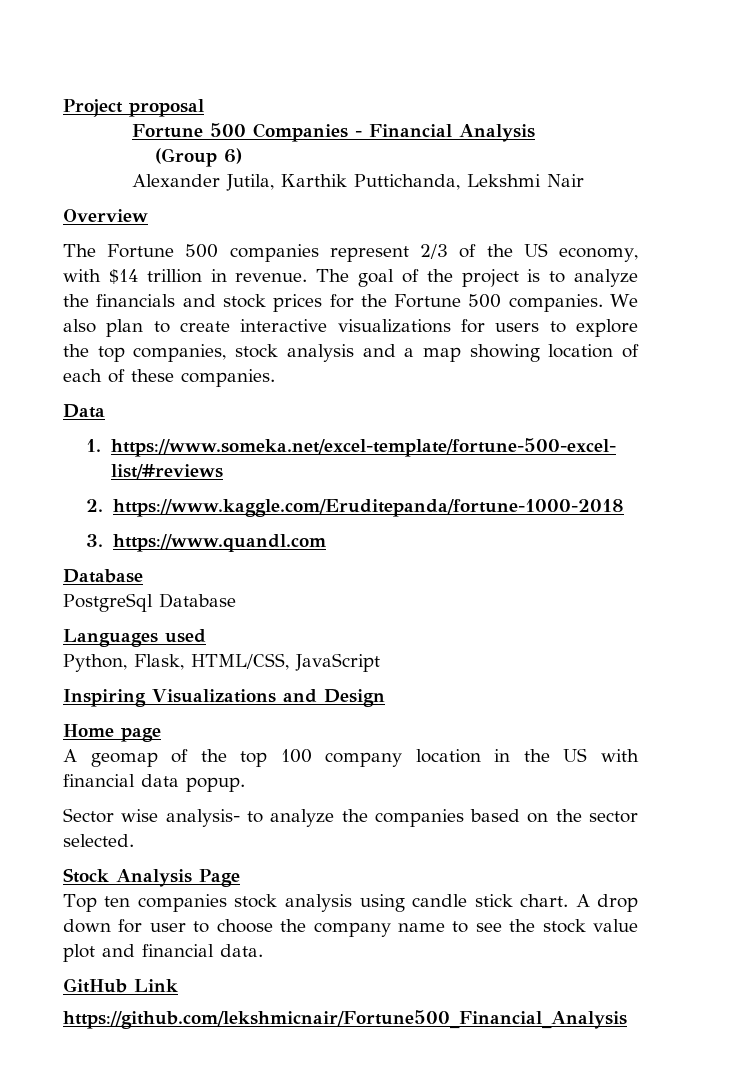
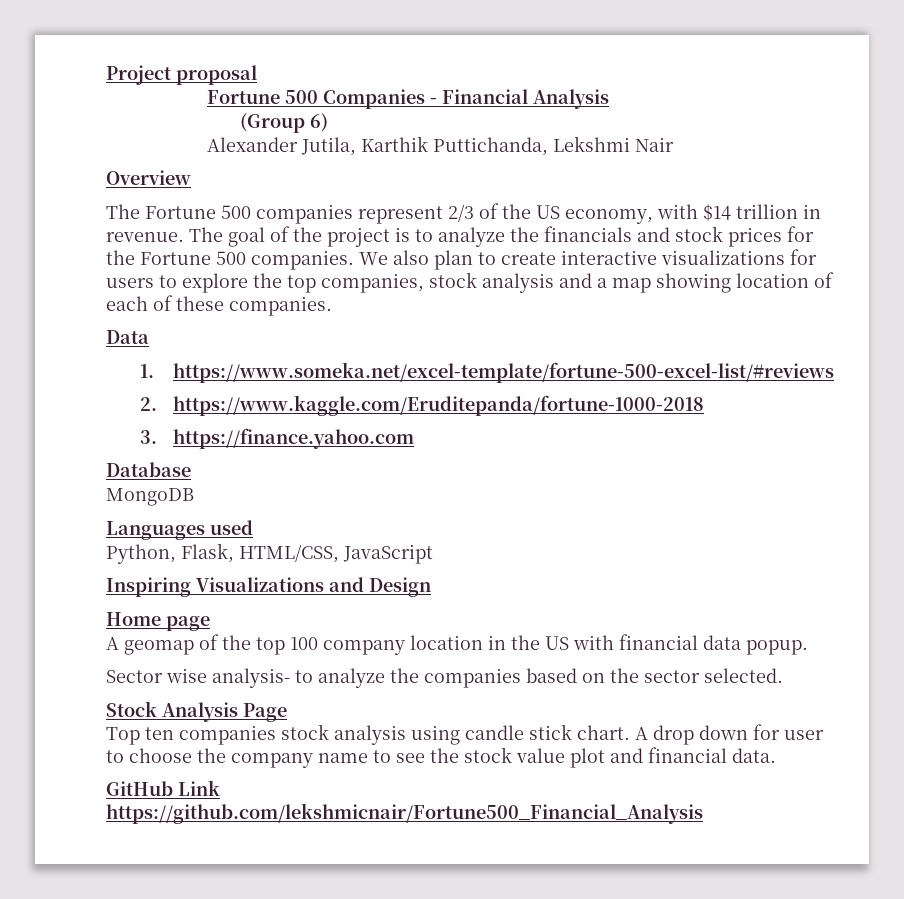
- 3. https://www.quandl.com
+ 3. https://finance.yahoo.com
  Database
- PostgreSql Database
+ MongoDB

